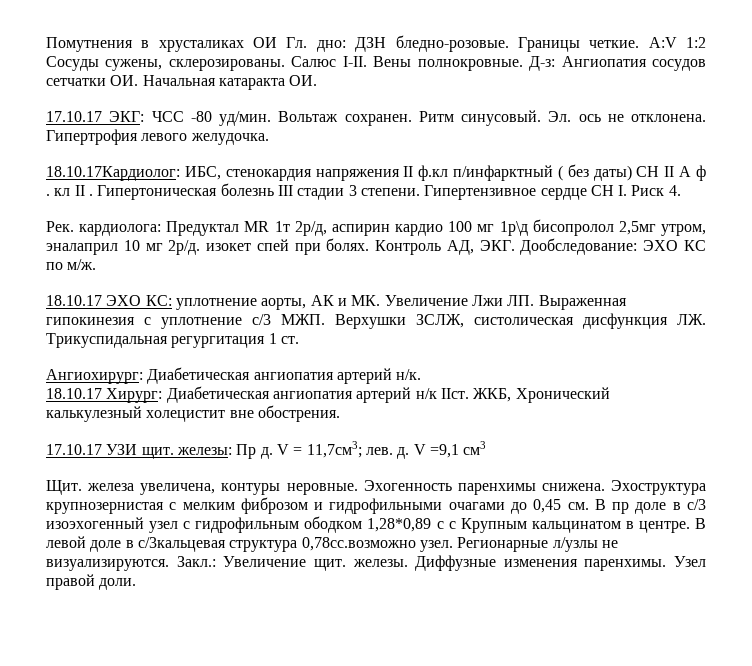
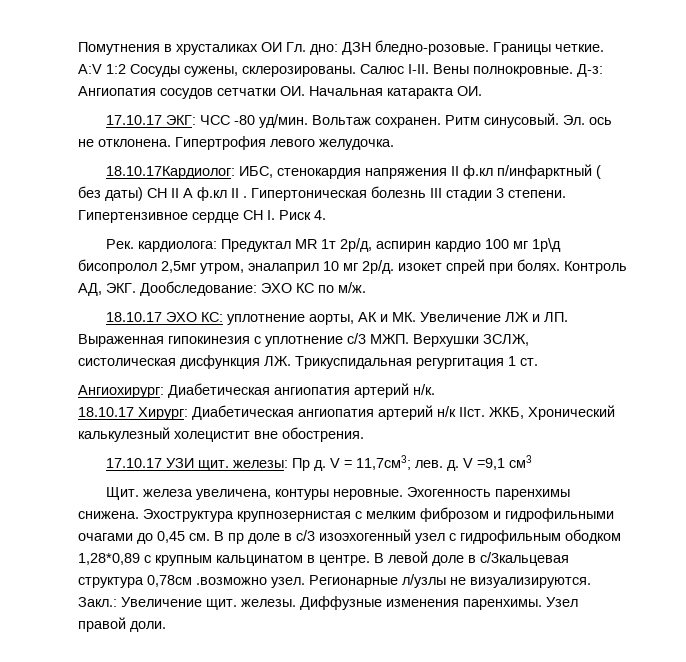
- 18.10.17Кардиолог: ИБС, стенокардия напряжения II ф.кл п/инфарктный ( без даты) СН II А ф . кл II .
+ 18.10.17Кардиолог: ИБС, стенокардия напряжения II ф.кл п/инфарктный ( без даты) СН II А ф.кл II .
- Рек. кардиолога: Предуктал MR 1т 2р/д, аспирин кардио 100 мг 1р\д бисопролол 2,5мг утром, эналаприл 10 мг 2р/д. изокет спей при болях.
+ Рек. кардиолога: Предуктал MR 1т 2р/д, аспирин кардио 100 мг 1р\д бисопролол 2,5мг утром, эналаприл 10 мг 2р/д. изокет спрей при болях.
- 18.10.17 ЭХО КС: уплотнение аорты, АК и МК. Увеличение Лжи ЛП. Выраженная гипокинезия с уплотнение с/3 МЖП. Верхушки ЗСЛЖ, систолическая дисфункция ЛЖ. Трикуспидальная регургитация 1 ст.
+ 18.10.17 ЭХО КС: уплотнение аорты, АК и МК. Увеличение ЛЖ и ЛП. Выраженная гипокинезия с уплотнение с/3 МЖП. Верхушки ЗСЛЖ, систолическая дисфункция ЛЖ. Трикуспидальная регургитация 1 ст.
- Эхоструктура крупнозернистая с мелким фиброзом и гидрофильными очагами до 0,45 см. В пр доле в с/3 изоэхогенный узел с гидрофильным ободком 1,28*0,89 с с Крупным кальцинатом в центре.
+ Эхоструктура крупнозернистая с мелким фиброзом и гидрофильными очагами до 0,45 см. В пр доле в с/3 изоэхогенный узел с гидрофильным ободком 1,28*0,89 с крупным кальцинатом в центре.
- В левой доле в с/3кальцевая структура 0,78сс.возможно узел.
+ В левой доле в с/3кальцевая структура 0,78см .возможно узел.

